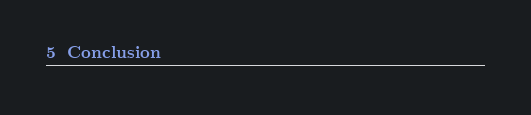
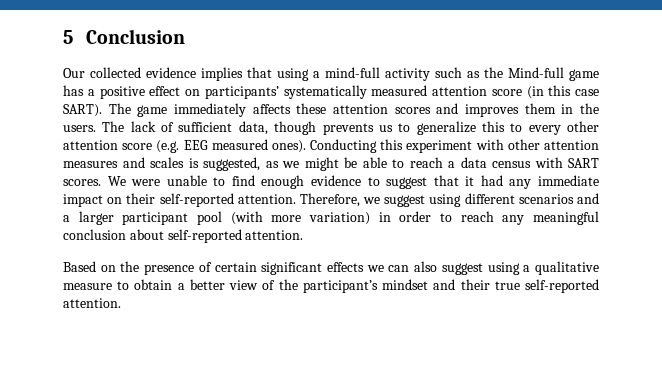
+ Our collected evidence implies that using a mind-full activity such as the Mind-full game has a positive effect on participants’ systematically measured attention score (in this case SART). The game immediately affects these attention scores and improves them in the users. The lack of sufficient data, though prevents us to generalize this to every other attention score (e.g. EEG measured ones). Conducting this experiment with other attention measures and scales is suggested, as we might be able to reach a data census with SART scores. We were unable to find enough evidence to suggest that it had any immediate impact on their self-reported attention. Therefore, we suggest using different scenarios and a larger participant pool (with more variation) in order to reach any meaningful conclusion about self-reported attention.
+ Based on the presence of certain significant effects we can also suggest using a qualitative measure to obtain a better view of the participant’s mindset and their true self-reported attention.

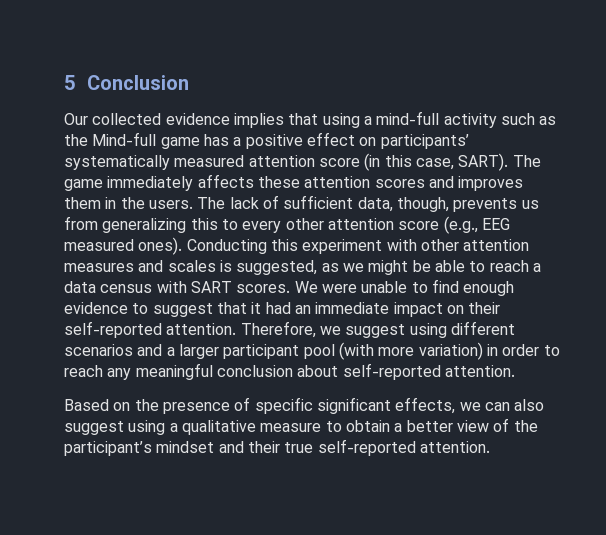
- Our collected evidence implies that using a mind-full activity such as the Mind-full game has a positive effect on participants’ systematically measured attention score (in this case SART).
+ Our collected evidence implies that using a mind-full activity such as the Mind-full game has a positive effect on participants’ systematically measured attention score (in this case, SART).
- The lack of sufficient data, though prevents us to generalize this to every other attention score (e.g. EEG measured ones).
+ The lack of sufficient data, though, prevents us from generalizing this to every other attention score (e.g., EEG measured ones).
- We were unable to find enough evidence to suggest that it had any immediate impact on their self-reported attention.
+ We were unable to find enough evidence to suggest that it had an immediate impact on their self-reported attention.
- Based on the presence of certain significant effects we can also suggest using a qualitative measure to obtain a better view of the participant’s mindset and their true self-reported attention.
+ Based on the presence of specific significant effects, we can also suggest using a qualitative measure to obtain a better view of the participant’s mindset and their true self-reported attention.

